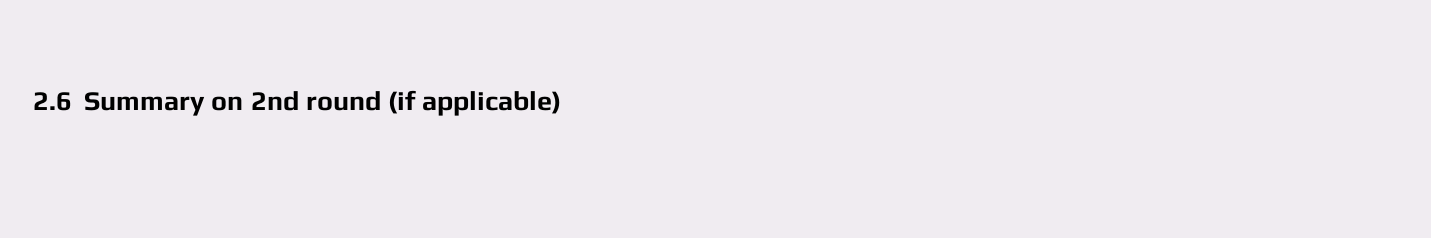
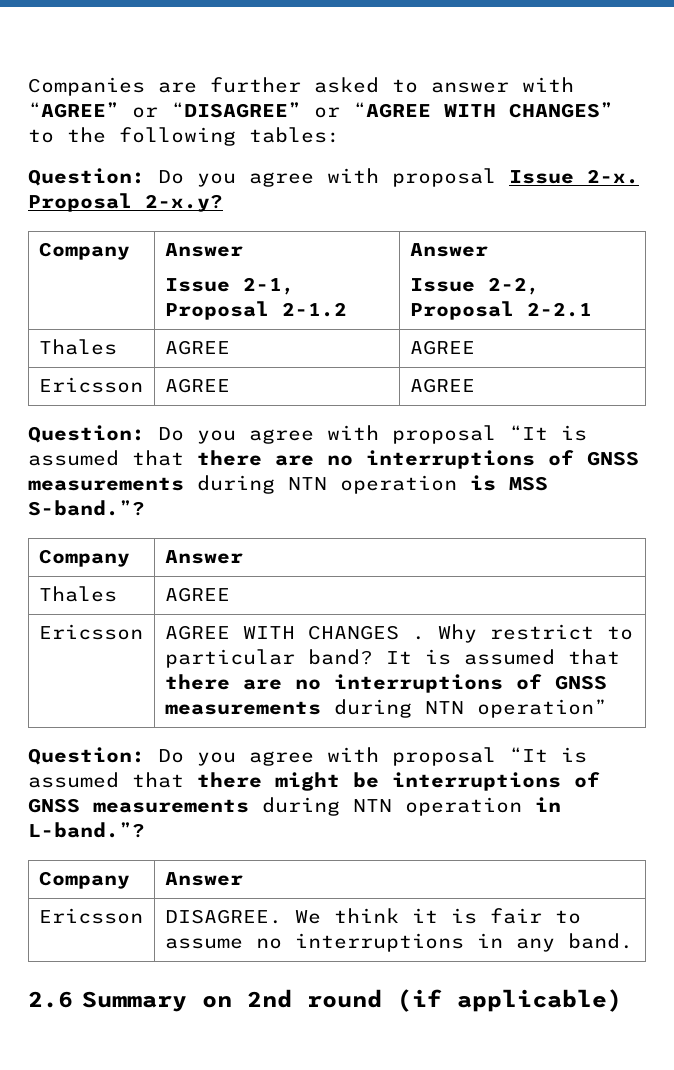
+ Companies are further asked to answer with “AGREE” or “DISAGREE” or “AGREE WITH CHANGES” to the following tables:
+ Question: Do you agree with proposal Issue 2-x. Proposal 2-x.y?
+ Company | Answer
+ Issue 2-1, Proposal 2-1.2 | Answer
+ Issue 2-2, Proposal 2-2.1
+ Thales | AGREE | AGREE
+ Ericsson | AGREE | AGREE
+ Question: Do you agree with proposal “It is assumed that there are no interruptions of GNSS measurements during NTN operation is MSS S-band.”?
+ Company | Answer
+ Thales | AGREE
+ Ericsson | AGREE WITH CHANGES . Why restrict to particular band? It is assumed that there are no interruptions of GNSS measurements during NTN operation”
+ Question: Do you agree with proposal “It is assumed that there might be interruptions of GNSS measurements during NTN operation in L-band.”?
+ Company | Answer
+ Ericsson | DISAGREE. We think it is fair to assume no interruptions in any band.

